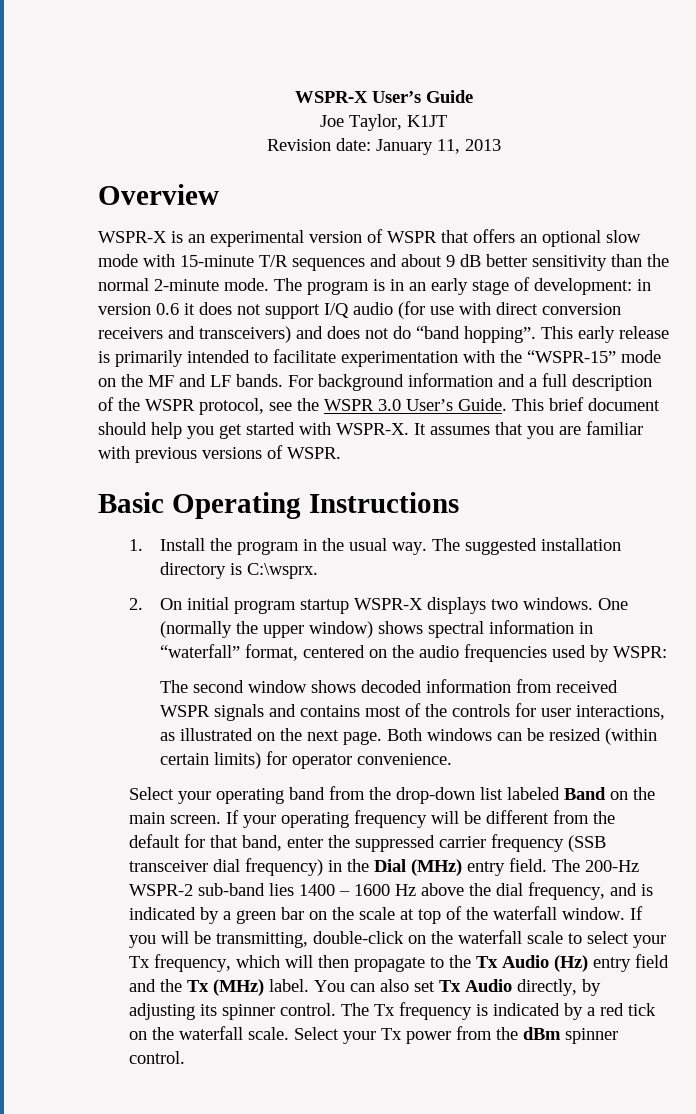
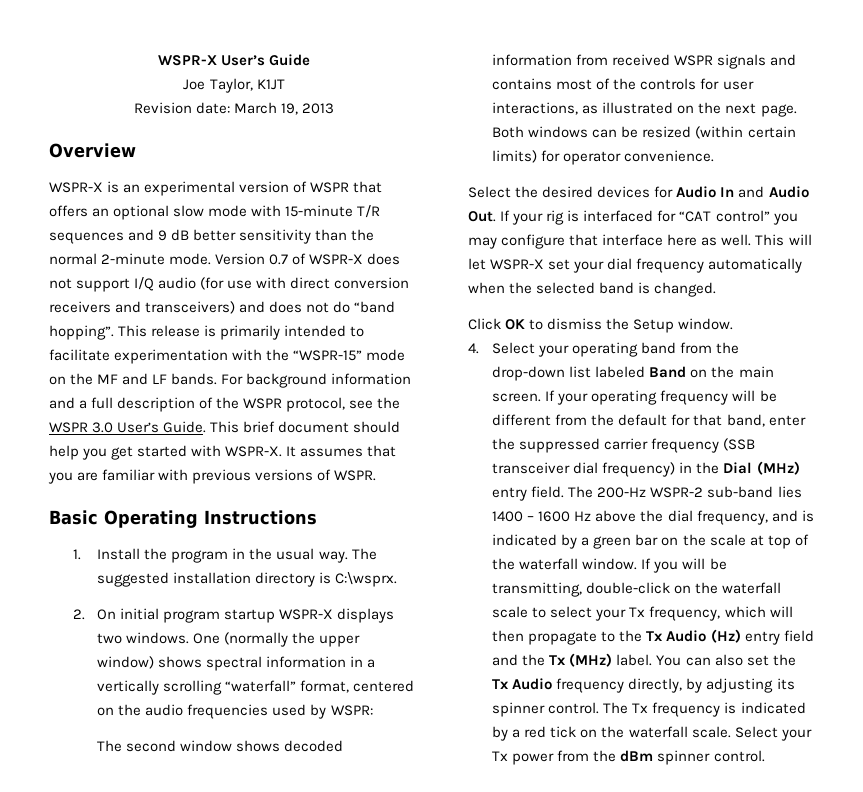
- Revision date: January 11, 2013
+ Revision date: March 19, 2013
- WSPR-X is an experimental version of WSPR that offers an optional slow mode with 15-minute T/R sequences and about 9 dB better sensitivity than the normal 2-minute mode.
+ WSPR-X is an experimental version of WSPR that offers an optional slow mode with 15-minute T/R sequences and 9 dB better sensitivity than the normal 2-minute mode.
- The program is in an early stage of development: in version 0.6 it does not support I/Q audio (for use with direct conversion receivers and transceivers) and does not do “band hopping”.
+ Version 0.7 of WSPR-X does not support I/Q audio (for use with direct conversion receivers and transceivers) and does not do “band hopping”.
- This early release is primarily intended to facilitate experimentation with the “WSPR-15” mode on the MF and LF bands.
+ This release is primarily intended to facilitate experimentation with the “WSPR-15” mode on the MF and LF bands.
- One (normally the upper window) shows spectral information in “waterfall” format, centered on the audio frequencies used by WSPR:
+ One (normally the upper window) shows spectral information in a vertically scrolling “waterfall” format, centered on the audio frequencies used by WSPR:
- Select your operating band from the drop-down list labeled Band on the main screen.
+ Select the desired devices for Audio In and Audio Out. If your rig is interfaced for “CAT control” you may configure that interface here as well. This will let WSPR-X set your dial frequency automatically when the selected band is changed.
+ Click OK to dismiss the Setup window.
+ 4. Select your operating band from the drop-down list labeled Band on the main screen.
- You can also set Tx Audio directly, by adjusting its spinner control.
+ You can also set the Tx Audio frequency directly, by adjusting its spinner control.

